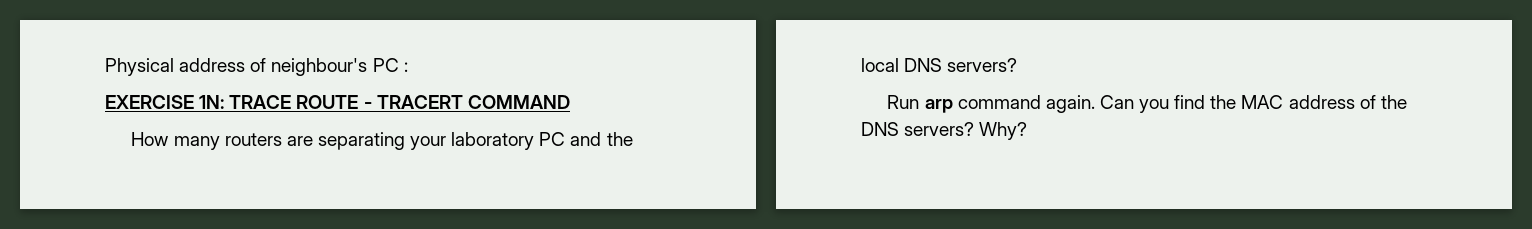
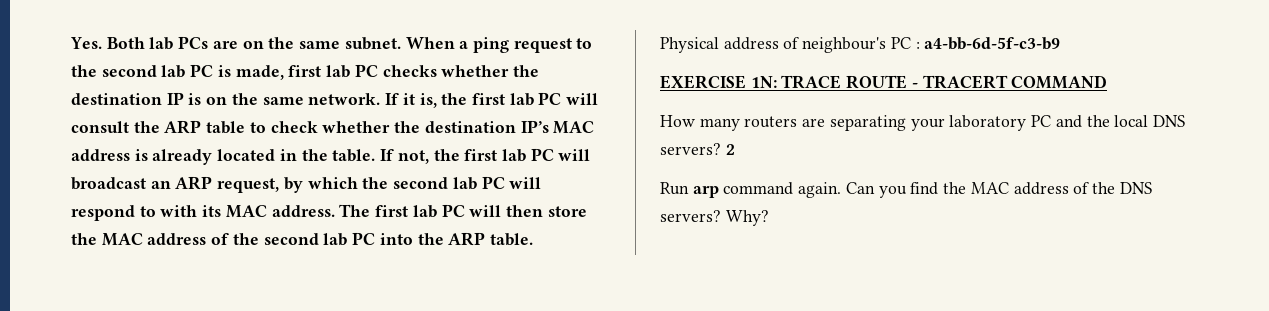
+ Yes. Both lab PCs are on the same subnet. When a ping request to the second lab PC is made, first lab PC checks whether the destination IP is on the same network. If it is, the first lab PC will consult the ARP table to check whether the destination IP’s MAC address is already located in the table. If not, the first lab PC will broadcast an ARP request, by which the second lab PC will respond to with its MAC address. The first lab PC will then store the MAC address of the second lab PC into the ARP table.
- Physical address of neighbour's PC :
+ Physical address of neighbour's PC : a4-bb-6d-5f-c3-b9
+ 2

